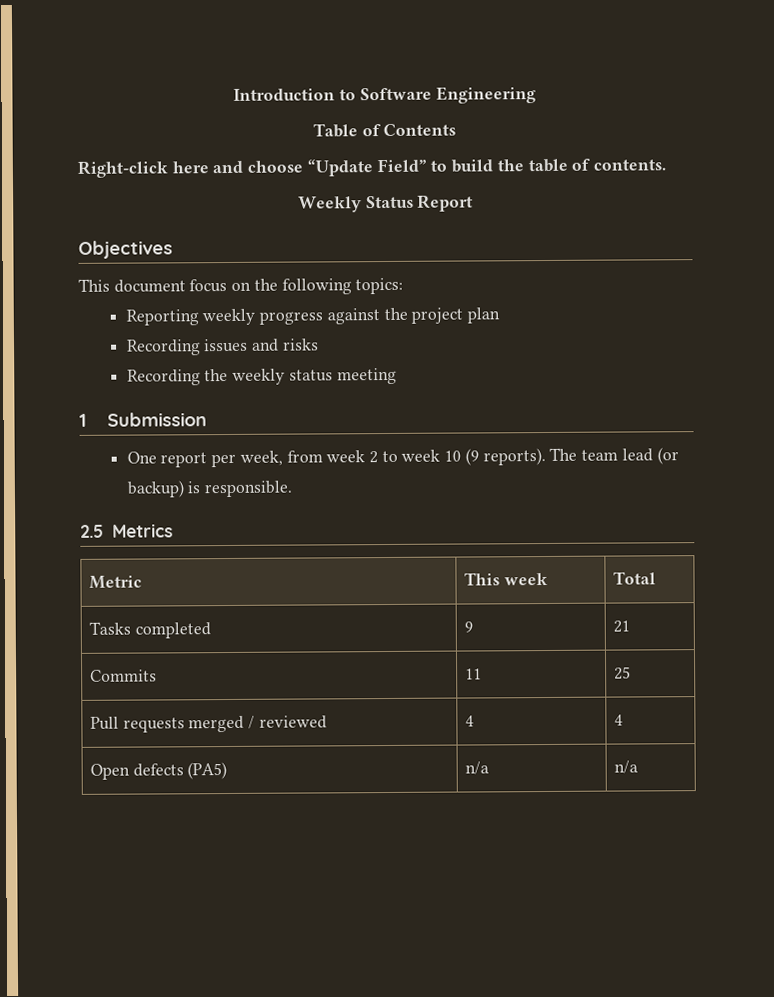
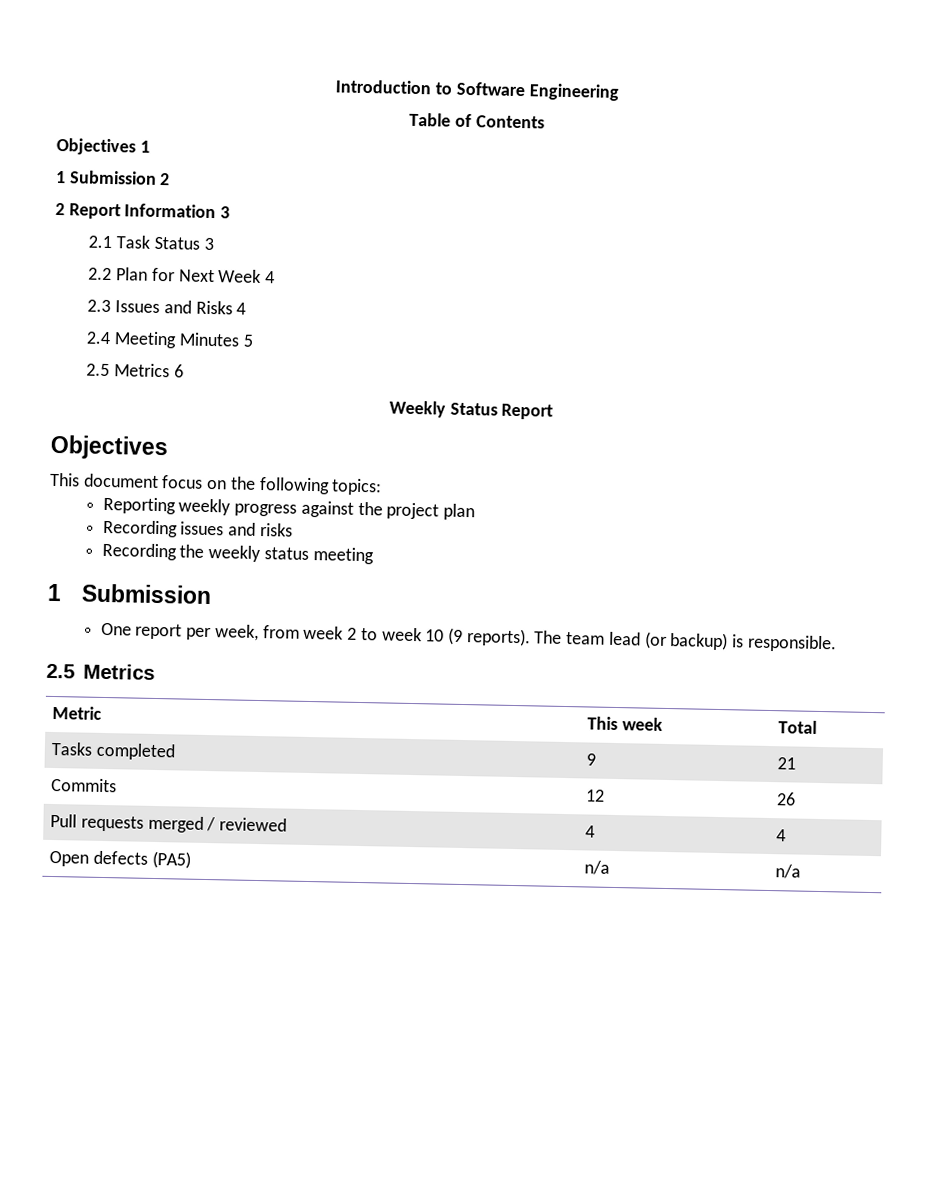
- Right-click here and choose “Update Field” to build the table of contents.
+ Objectives 1
+ 1 Submission 2
+ 2 Report Information 3
+ 2.1 Task Status 3
+ 2.2 Plan for Next Week 4
+ 2.3 Issues and Risks 4
+ 2.4 Meeting Minutes 5
+ 2.5 Metrics 6
- Commits | 11 | 25
+ Commits | 12 | 26

